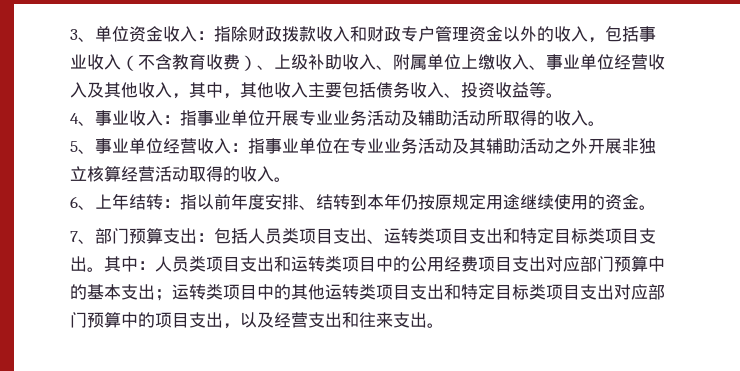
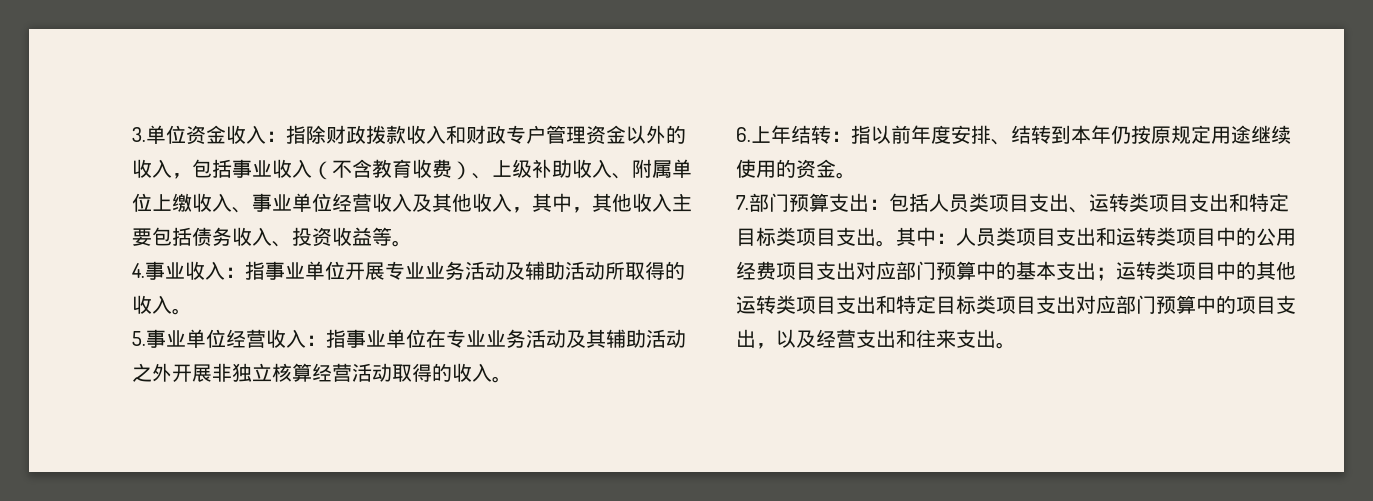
- 3、单位资金收入：指除财政拨款收入和财政专户管理资金以外的收入，包括事业收入（不含教育收费）、上级补助收入、附属单位上缴收入、事业单位经营收入及其他收入，其中，其他收入主要包括债务收入、投资收益等。
+ 3.单位资金收入：指除财政拨款收入和财政专户管理资金以外的收入，包括事业收入（不含教育收费）、上级补助收入、附属单位上缴收入、事业单位经营收入及其他收入，其中，其他收入主要包括债务收入、投资收益等。
- 4、事业收入：指事业单位开展专业业务活动及辅助活动所取得的收入。
+ 4.事业收入：指事业单位开展专业业务活动及辅助活动所取得的收入。
- 5、事业单位经营收入：指事业单位在专业业务活动及其辅助活动之外开展非独立核算经营活动取得的收入。
+ 5.事业单位经营收入：指事业单位在专业业务活动及其辅助活动之外开展非独立核算经营活动取得的收入。
- 6、上年结转：指以前年度安排、结转到本年仍按原规定用途继续使用的资金。
+ 6.上年结转：指以前年度安排、结转到本年仍按原规定用途继续使用的资金。
- 7、部门预算支出：包括人员类项目支出、运转类项目支出和特定目标类项目支出。
+ 7.部门预算支出：包括人员类项目支出、运转类项目支出和特定目标类项目支出。

